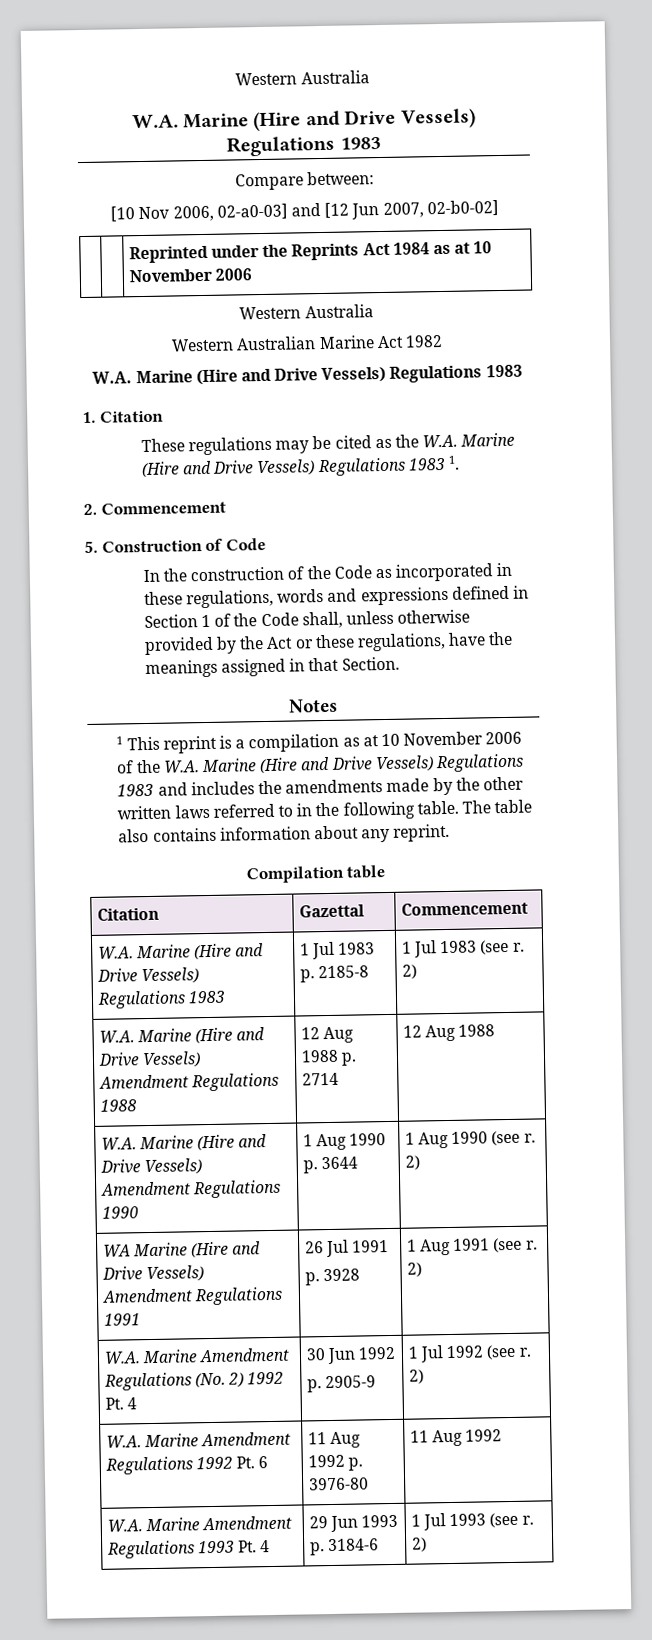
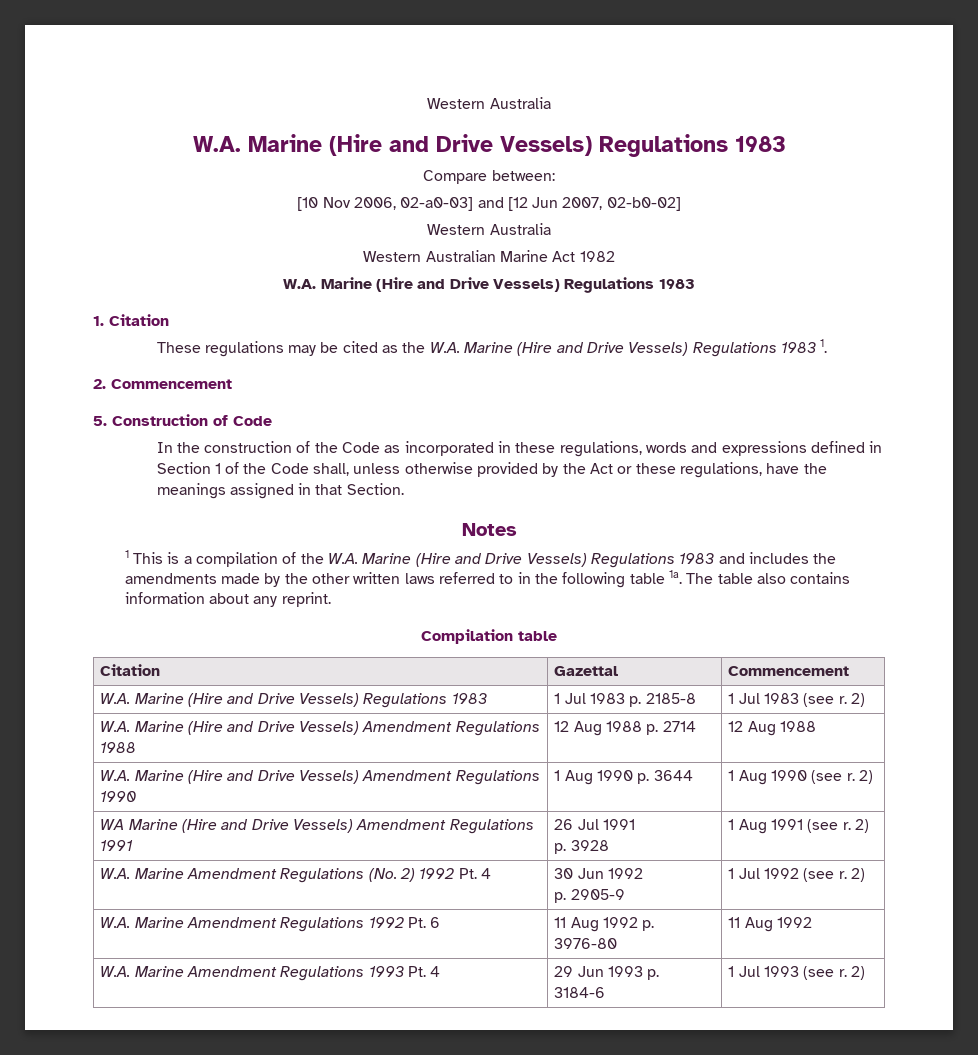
- | | Reprinted under the Reprints Act 1984 as at 10 November 2006
- 1 This reprint is a compilation as at 10 November 2006 of the W.A. Marine (Hire and Drive Vessels) Regulations 1983 and includes the amendments made by the other written laws referred to in the following table.
+ 1 This is a compilation of the W.A. Marine (Hire and Drive Vessels) Regulations 1983 and includes the amendments made by the other written laws referred to in the following table 1a.

